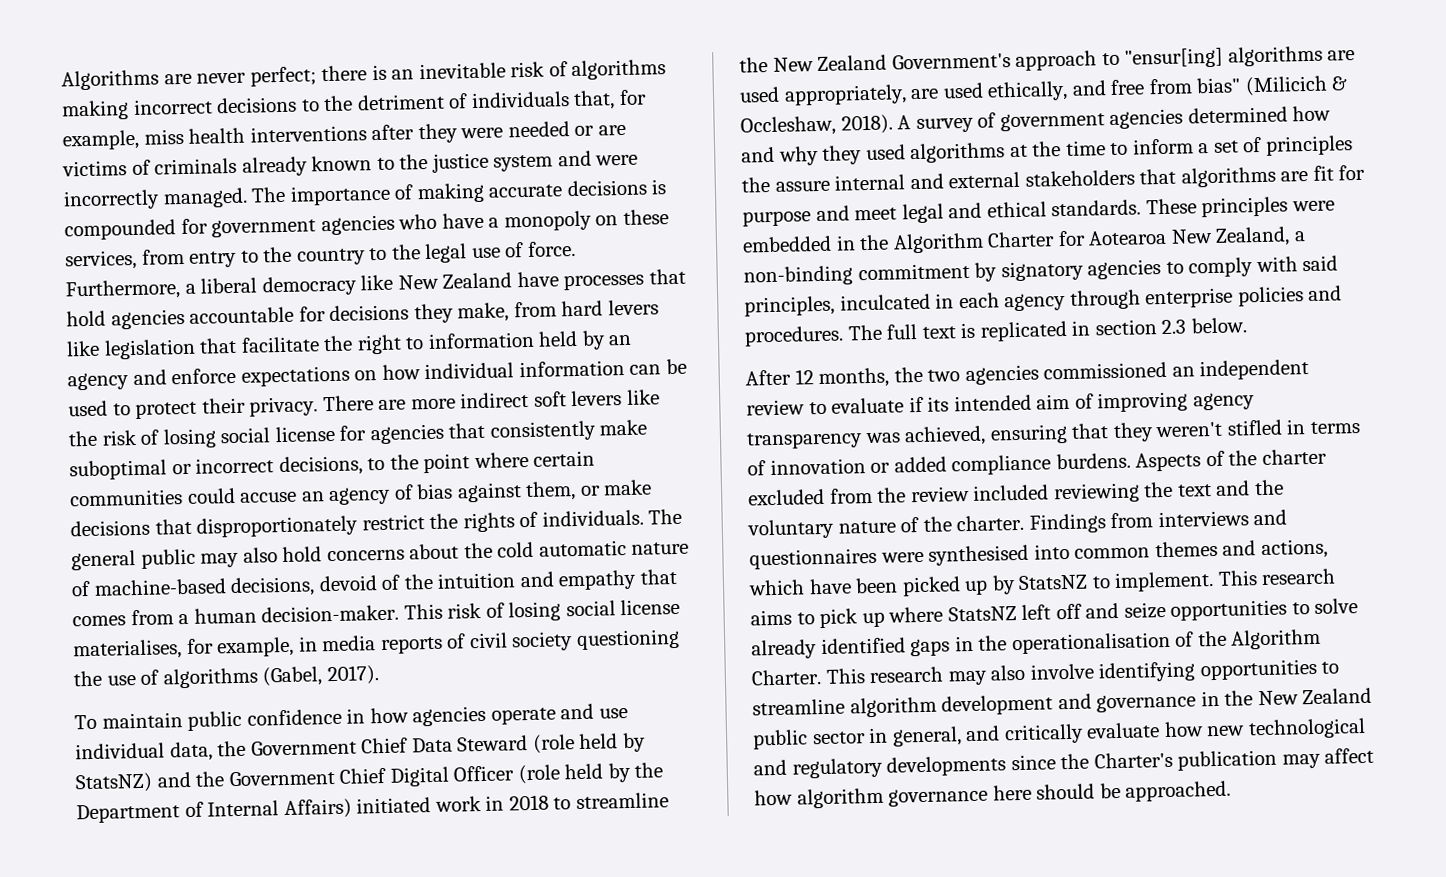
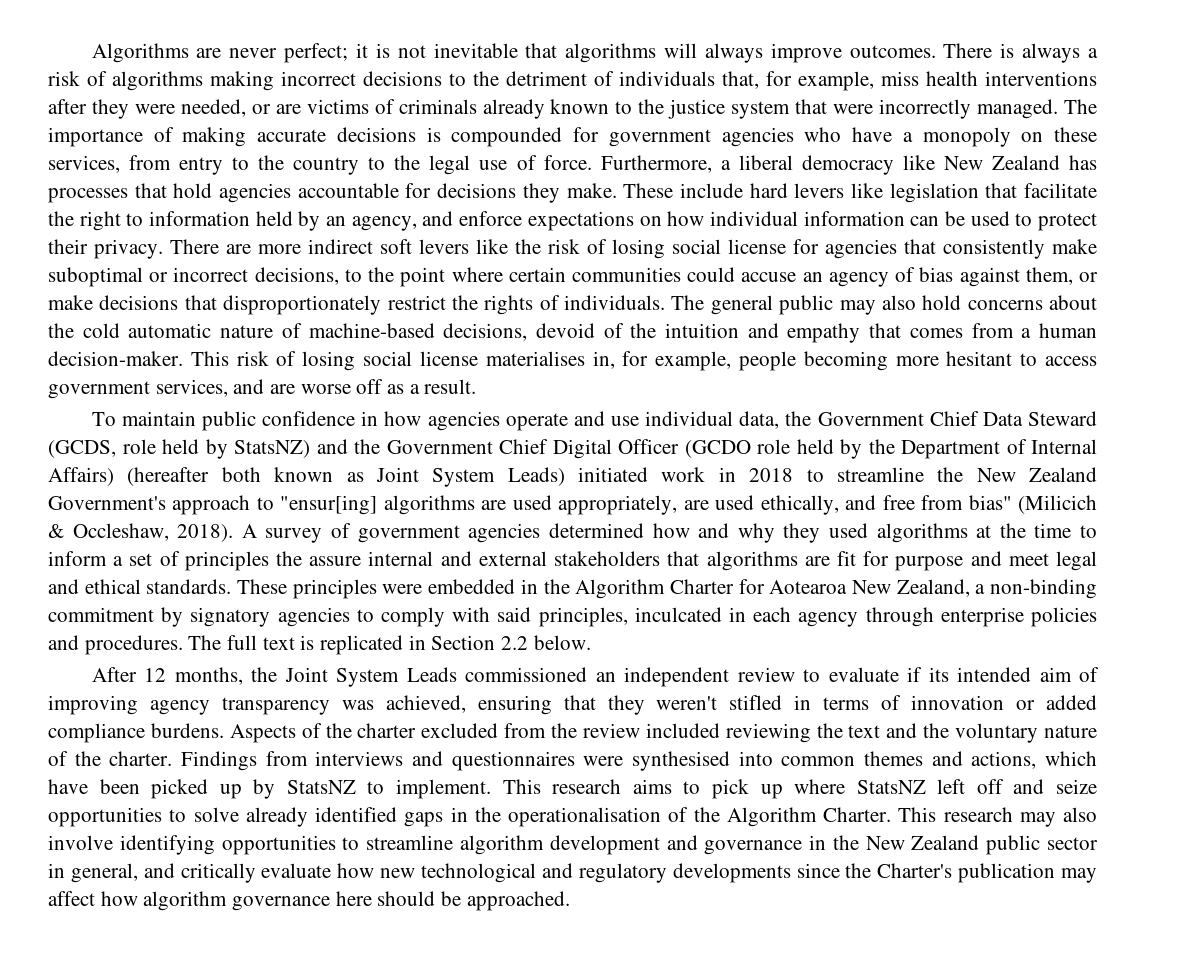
- Algorithms are never perfect; there is an inevitable risk of algorithms making incorrect decisions to the detriment of individuals that, for example, miss health interventions after they were needed or are victims of criminals already known to the justice system and were incorrectly managed.
+ Algorithms are never perfect; it is not inevitable that algorithms will always improve outcomes. There is always a risk of algorithms making incorrect decisions to the detriment of individuals that, for example, miss health interventions after they were needed, or are victims of criminals already known to the justice system that were incorrectly managed.
- Furthermore, a liberal democracy like New Zealand have processes that hold agencies accountable for decisions they make, from hard levers like legislation that facilitate the right to information held by an agency and enforce expectations on how individual information can be used to protect their privacy.
+ Furthermore, a liberal democracy like New Zealand has processes that hold agencies accountable for decisions they make. These include hard levers like legislation that facilitate the right to information held by an agency, and enforce expectations on how individual information can be used to protect their privacy.
- This risk of losing social license materialises, for example, in media reports of civil society questioning the use of algorithms (Gabel, 2017).
+ This risk of losing social license materialises in, for example, people becoming more hesitant to access government services, and are worse off as a result.
- To maintain public confidence in how agencies operate and use individual data, the Government Chief Data Steward (role held by StatsNZ) and the Government Chief Digital Officer (role held by the Department of Internal Affairs) initiated work in 2018 to streamline the New Zealand Government's approach to "ensur[ing] algorithms are used appropriately, are used ethically, and free from bias" (Milicich & Occleshaw, 2018).
+ To maintain public confidence in how agencies operate and use individual data, the Government Chief Data Steward (GCDS, role held by StatsNZ) and the Government Chief Digital Officer (GCDO role held by the Department of Internal Affairs) (hereafter both known as Joint System Leads) initiated work in 2018 to streamline the New Zealand Government's approach to "ensur[ing] algorithms are used appropriately, are used ethically, and free from bias" (Milicich & Occleshaw, 2018).
- The full text is replicated in section 2.3 below.
+ The full text is replicated in Section 2.2 below.
- After 12 months, the two agencies commissioned an independent review to evaluate if its intended aim of improving agency transparency was achieved, ensuring that they weren't stifled in terms of innovation or added compliance burdens.
+ After 12 months, the Joint System Leads commissioned an independent review to evaluate if its intended aim of improving agency transparency was achieved, ensuring that they weren't stifled in terms of innovation or added compliance burdens.

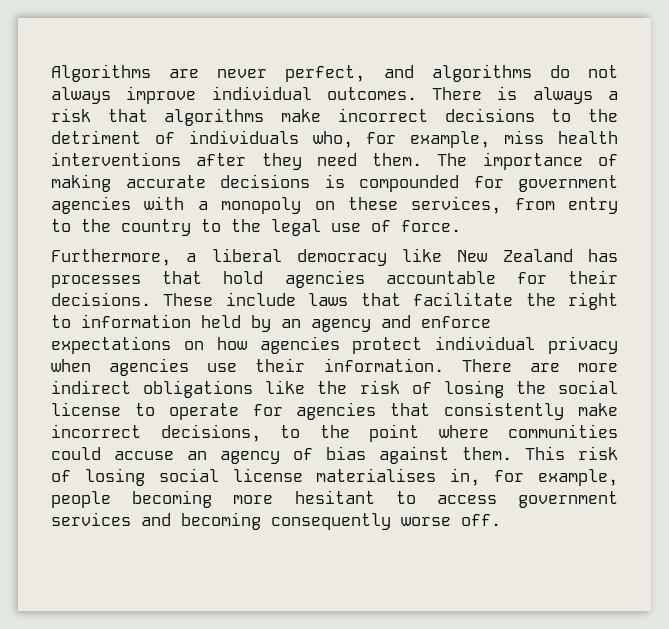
- Algorithms are never perfect; it is not inevitable that algorithms will always improve outcomes.
+ Algorithms are never perfect, and algorithms do not always improve individual outcomes.
- There is always a risk of algorithms making incorrect decisions to the detriment of individuals that, for example, miss health interventions after they were needed, or are victims of criminals already known to the justice system that were incorrectly managed.
+ There is always a risk that algorithms make incorrect decisions to the detriment of individuals who, for example, miss health interventions after they need them.
- The importance of making accurate decisions is compounded for government agencies who have a monopoly on these services, from entry to the country to the legal use of force. Furthermore, a liberal democracy like New Zealand has processes that hold agencies accountable for decisions they make. These include hard levers like legislation that facilitate the right to information held by an agency, and enforce expectations on how individual information can be used to protect their privacy.
+ The importance of making accurate decisions is compounded for government agencies with a monopoly on these services, from entry to the country to the legal use of force.
+ Furthermore, a liberal democracy like New Zealand has processes that hold agencies accountable for their decisions. These include laws that facilitate the right to information held by an agency and enforce expectations on how agencies protect individual privacy when agencies use their information.
- There are more indirect soft levers like the risk of losing social license for agencies that consistently make suboptimal or incorrect decisions, to the point where certain communities could accuse an agency of bias against them, or make decisions that disproportionately restrict the rights of individuals. The general public may also hold concerns about the cold automatic nature of machine-based decisions, devoid of the intuition and empathy that comes from a human decision-maker.
+ There are more indirect obligations like the risk of losing the social license to operate for agencies that consistently make incorrect decisions, to the point where communities could accuse an agency of bias against them.
- This risk of losing social license materialises in, for example, people becoming more hesitant to access government services, and are worse off as a result.
- To maintain public confidence in how agencies operate and use individual data, the Government Chief Data Steward (GCDS, role held by StatsNZ) and the Government Chief Digital Officer (GCDO role held by the Department of Internal Affairs) (hereafter both known as Joint System Leads) initiated work in 2018 to streamline the New Zealand Government's approach to "ensur[ing] algorithms are used appropriately, are used ethically, and free from bias" (Milicich & Occleshaw, 2018). A survey of government agencies determined how and why they used algorithms at the time to inform a set of principles the assure internal and external stakeholders that algorithms are fit for purpose and meet legal and ethical standards. These principles were embedded in the Algorithm Charter for Aotearoa New Zealand, a non-binding commitment by signatory agencies to comply with said principles, inculcated in each agency through enterprise policies and procedures. The full text is replicated in Section 2.2 below.
- After 12 months, the Joint System Leads commissioned an independent review to evaluate if its intended aim of improving agency transparency was achieved, ensuring that they weren't stifled in terms of innovation or added compliance burdens. Aspects of the charter excluded from the review included reviewing the text and the voluntary nature of the charter. Findings from interviews and questionnaires were synthesised into common themes and actions, which have been picked up by StatsNZ to implement. This research aims to pick up where StatsNZ left off and seize opportunities to solve already identified gaps in the operationalisation of the Algorithm Charter. This research may also involve identifying opportunities to streamline algorithm development and governance in the New Zealand public sector in general, and critically evaluate how new technological and regulatory developments since the Charter's publication may affect how algorithm governance here should be approached.
+ This risk of losing social license materialises in, for example, people becoming more hesitant to access government services and becoming consequently worse off.

